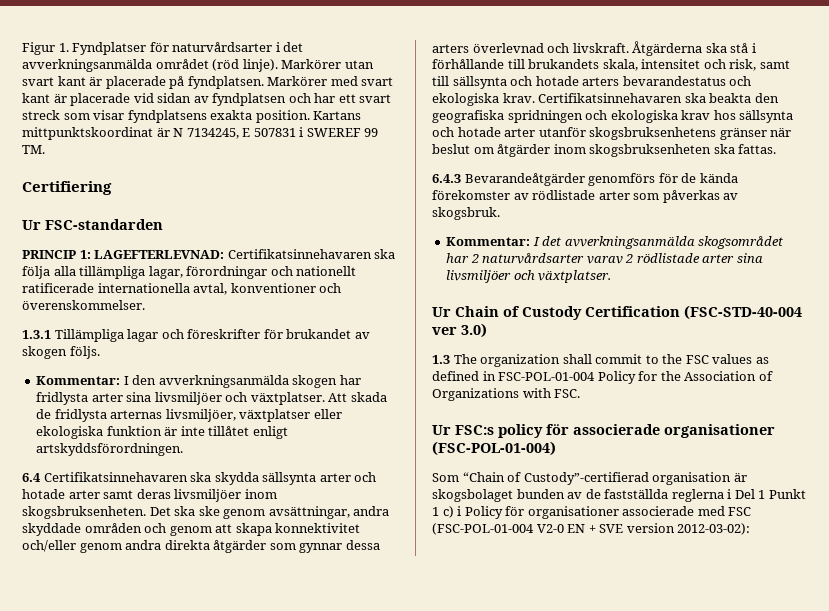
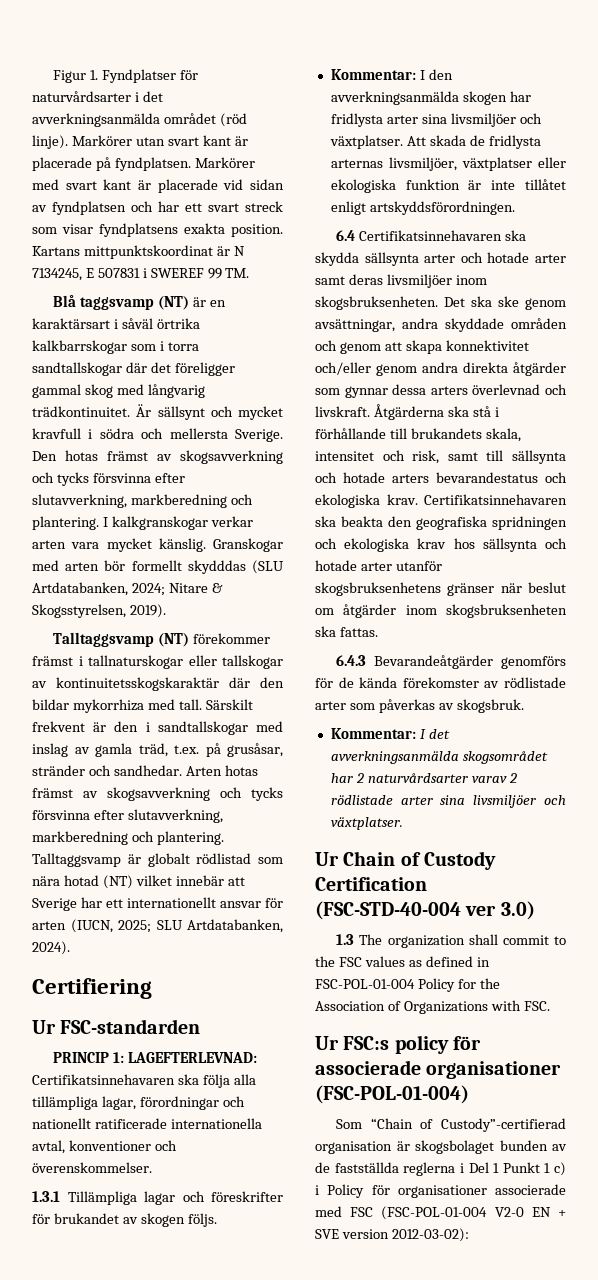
+ Blå taggsvamp (NT) är en karaktärsart i såväl örtrika kalkbarrskogar som i torra sandtallskogar där det föreligger gammal skog med långvarig trädkontinuitet. Är sällsynt och mycket kravfull i södra och mellersta Sverige. Den hotas främst av skogsavverkning och tycks försvinna efter slutavverkning, markberedning och plantering. I kalkgranskogar verkar arten vara mycket känslig. Granskogar med arten bör formellt skydddas (SLU Artdatabanken, 2024; Nitare & Skogsstyrelsen, 2019).
+ Talltaggsvamp (NT) förekommer främst i tallnaturskogar eller tallskogar av kontinuitetsskogskaraktär där den bildar mykorrhiza med tall. Särskilt frekvent är den i sandtallskogar med inslag av gamla träd, t.ex. på grusåsar, stränder och sandhedar. Arten hotas främst av skogsavverkning och tycks försvinna efter slutavverkning, markberedning och plantering. Talltaggsvamp är globalt rödlistad som nära hotad (NT) vilket innebär att Sverige har ett internationellt ansvar för arten (IUCN, 2025; SLU Artdatabanken, 2024).

